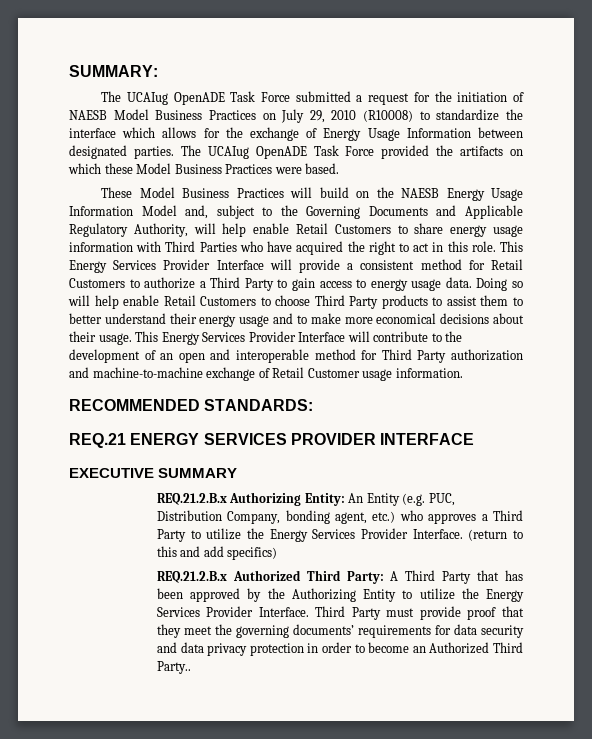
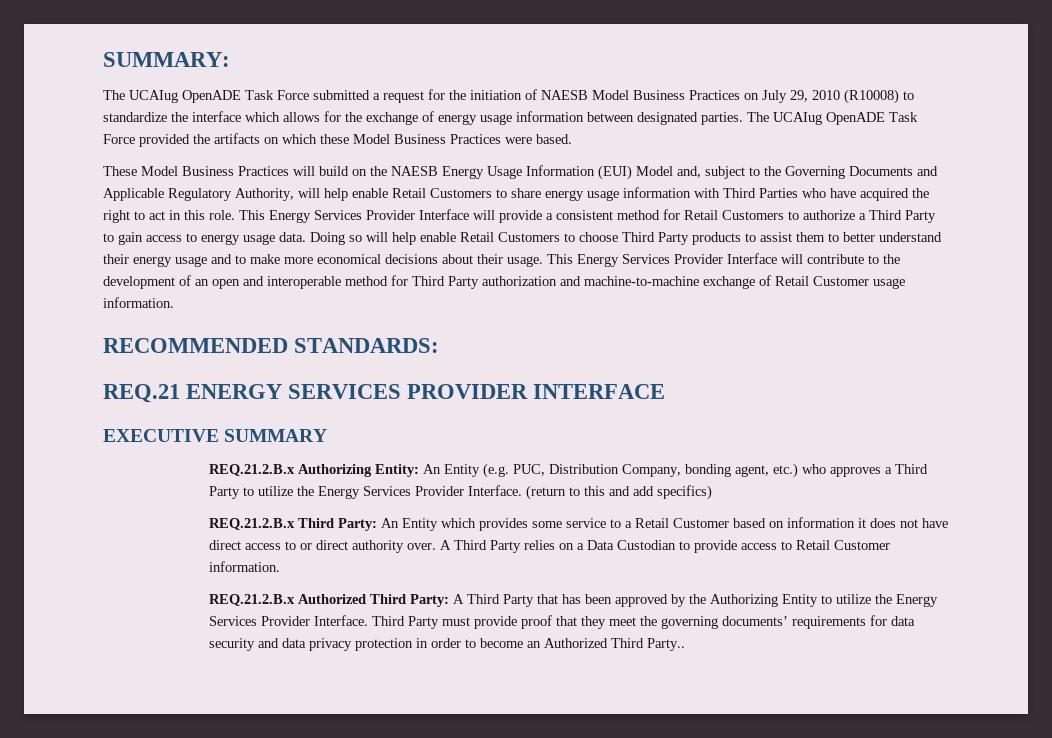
- The UCAIug OpenADE Task Force submitted a request for the initiation of NAESB Model Business Practices on July 29, 2010 (R10008) to standardize the interface which allows for the exchange of Energy Usage Information between designated parties.
+ The UCAIug OpenADE Task Force submitted a request for the initiation of NAESB Model Business Practices on July 29, 2010 (R10008) to standardize the interface which allows for the exchange of energy usage information between designated parties.
- These Model Business Practices will build on the NAESB Energy Usage Information Model and, subject to the Governing Documents and Applicable Regulatory Authority, will help enable Retail Customers to share energy usage information with Third Parties who have acquired the right to act in this role.
+ These Model Business Practices will build on the NAESB Energy Usage Information (EUI) Model and, subject to the Governing Documents and Applicable Regulatory Authority, will help enable Retail Customers to share energy usage information with Third Parties who have acquired the right to act in this role.
+ REQ.21.2.B.x Third Party: An Entity which provides some service to a Retail Customer based on information it does not have direct access to or direct authority over. A Third Party relies on a Data Custodian to provide access to Retail Customer information.

